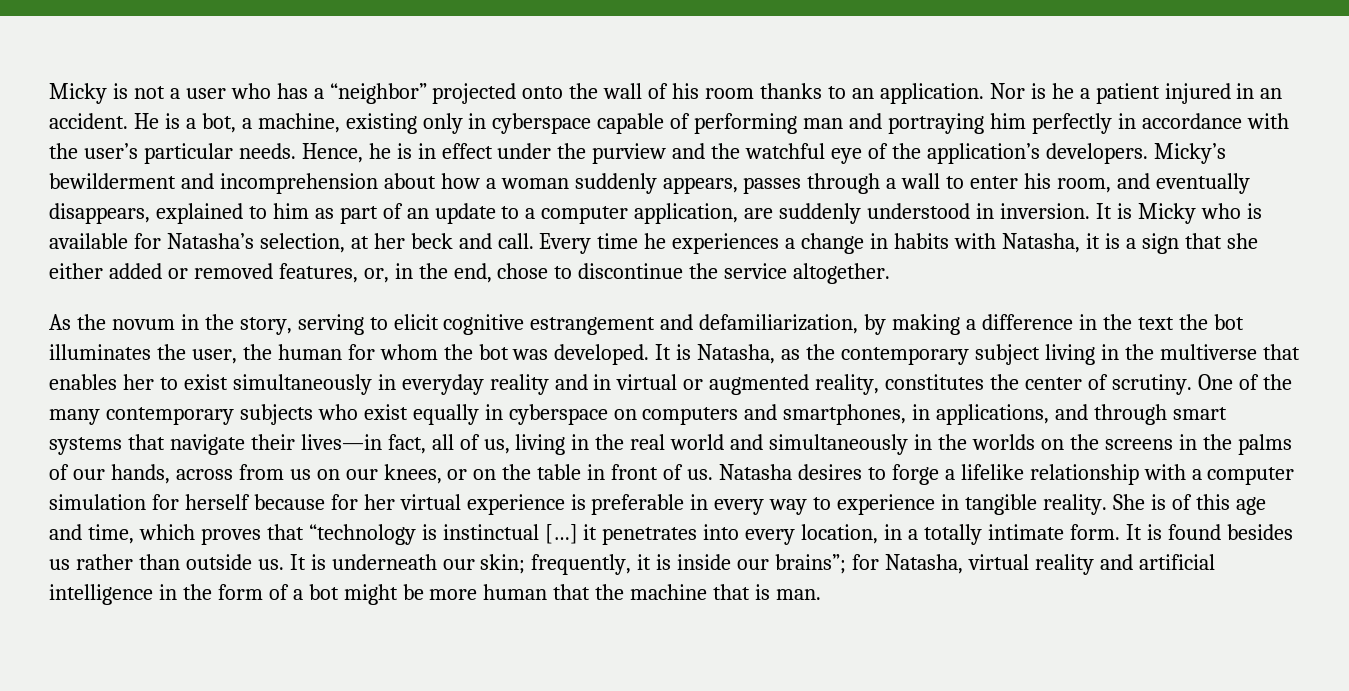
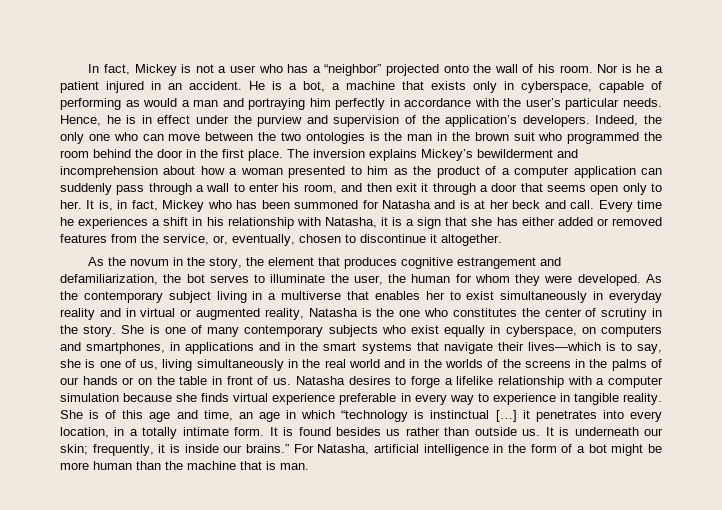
- Micky is not a user who has a “neighbor” projected onto the wall of his room thanks to an application.
+ In fact, Mickey is not a user who has a “neighbor” projected onto the wall of his room.
- He is a bot, a machine, existing only in cyberspace capable of performing man and portraying him perfectly in accordance with the user’s particular needs.
+ He is a bot, a machine that exists only in cyberspace, capable of performing as would a man and portraying him perfectly in accordance with the user’s particular needs.
- Hence, he is in effect under the purview and the watchful eye of the application’s developers.
+ Hence, he is in effect under the purview and supervision of the application’s developers.
- Micky’s bewilderment and incomprehension about how a woman suddenly appears, passes through a wall to enter his room, and eventually disappears, explained to him as part of an update to a computer application, are suddenly understood in inversion. It is Micky who is available for Natasha’s selection, at her beck and call.
+ Indeed, the only one who can move between the two ontologies is the man in the brown suit who programmed the room behind the door in the first place. The inversion explains Mickey’s bewilderment and incomprehension about how a woman presented to him as the product of a computer application can suddenly pass through a wall to enter his room, and then exit it through a door that seems open only to her. It is, in fact, Mickey who has been summoned for Natasha and is at her beck and call.
- Every time he experiences a change in habits with Natasha, it is a sign that she either added or removed features, or, in the end, chose to discontinue the service altogether.
+ Every time he experiences a shift in his relationship with Natasha, it is a sign that she has either added or removed features from the service, or, eventually, chosen to discontinue it altogether.
- As the novum in the story, serving to elicit cognitive estrangement and defamiliarization, by making a difference in the text the bot illuminates the user, the human for whom the bot was developed. It is Natasha, as the contemporary subject living in the multiverse that enables her to exist simultaneously in everyday reality and in virtual or augmented reality, constitutes the center of scrutiny. One of the many contemporary subjects who exist equally in cyberspace on computers and smartphones, in applications, and through smart systems that navigate their lives—in fact, all of us, living in the real world and simultaneously in the worlds on the screens in the palms of our hands, across from us on our knees, or on the table in front of us.
+ As the novum in the story, the element that produces cognitive estrangement and defamiliarization, the bot serves to illuminate the user, the human for whom they were developed. As the contemporary subject living in a multiverse that enables her to exist simultaneously in everyday reality and in virtual or augmented reality, Natasha is the one who constitutes the center of scrutiny in the story. She is one of many contemporary subjects who exist equally in cyberspace, on computers and smartphones, in applications and in the smart systems that navigate their lives—which is to say, she is one of us, living simultaneously in the real world and in the worlds of the screens in the palms of our hands or on the table in front of us.
- Natasha desires to forge a lifelike relationship with a computer simulation for herself because for her virtual experience is preferable in every way to experience in tangible reality.
+ Natasha desires to forge a lifelike relationship with a computer simulation because she finds virtual experience preferable in every way to experience in tangible reality.
- She is of this age and time, which proves that “technology is instinctual […] it penetrates into every location, in a totally intimate form.
+ She is of this age and time, an age in which “technology is instinctual […] it penetrates into every location, in a totally intimate form.
- It is underneath our skin; frequently, it is inside our brains”; for Natasha, virtual reality and artificial intelligence in the form of a bot might be more human that the machine that is man.
+ It is underneath our skin; frequently, it is inside our brains.” For Natasha, artificial intelligence in the form of a bot might be more human than the machine that is man.

